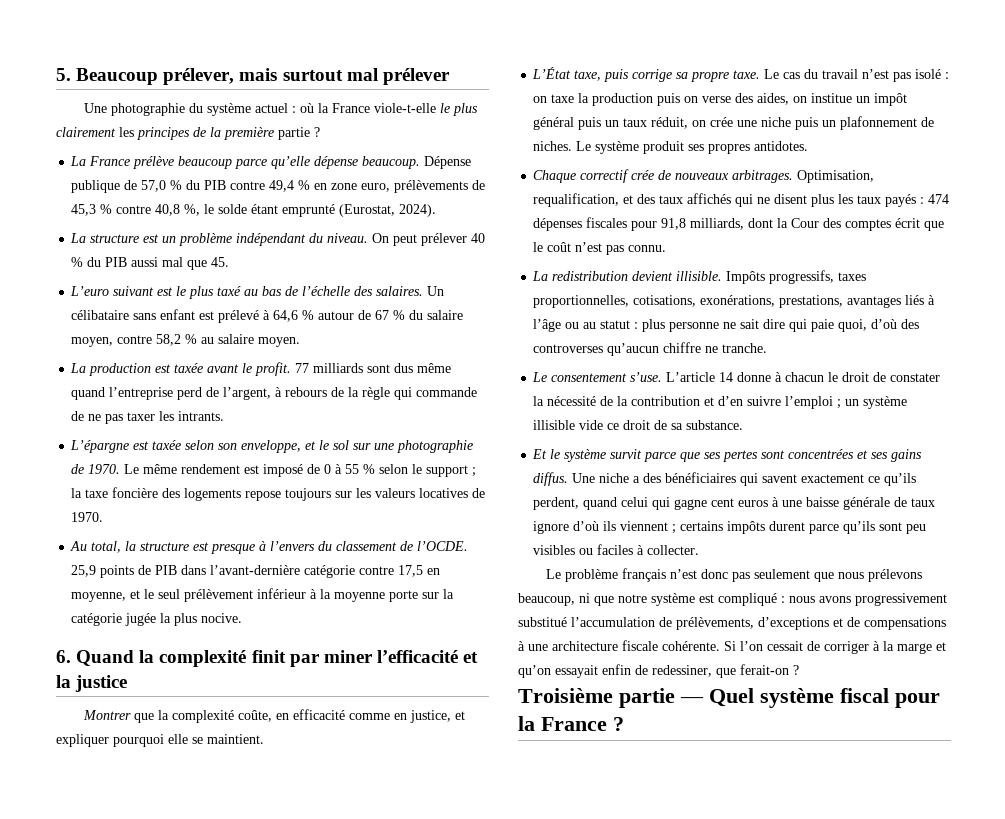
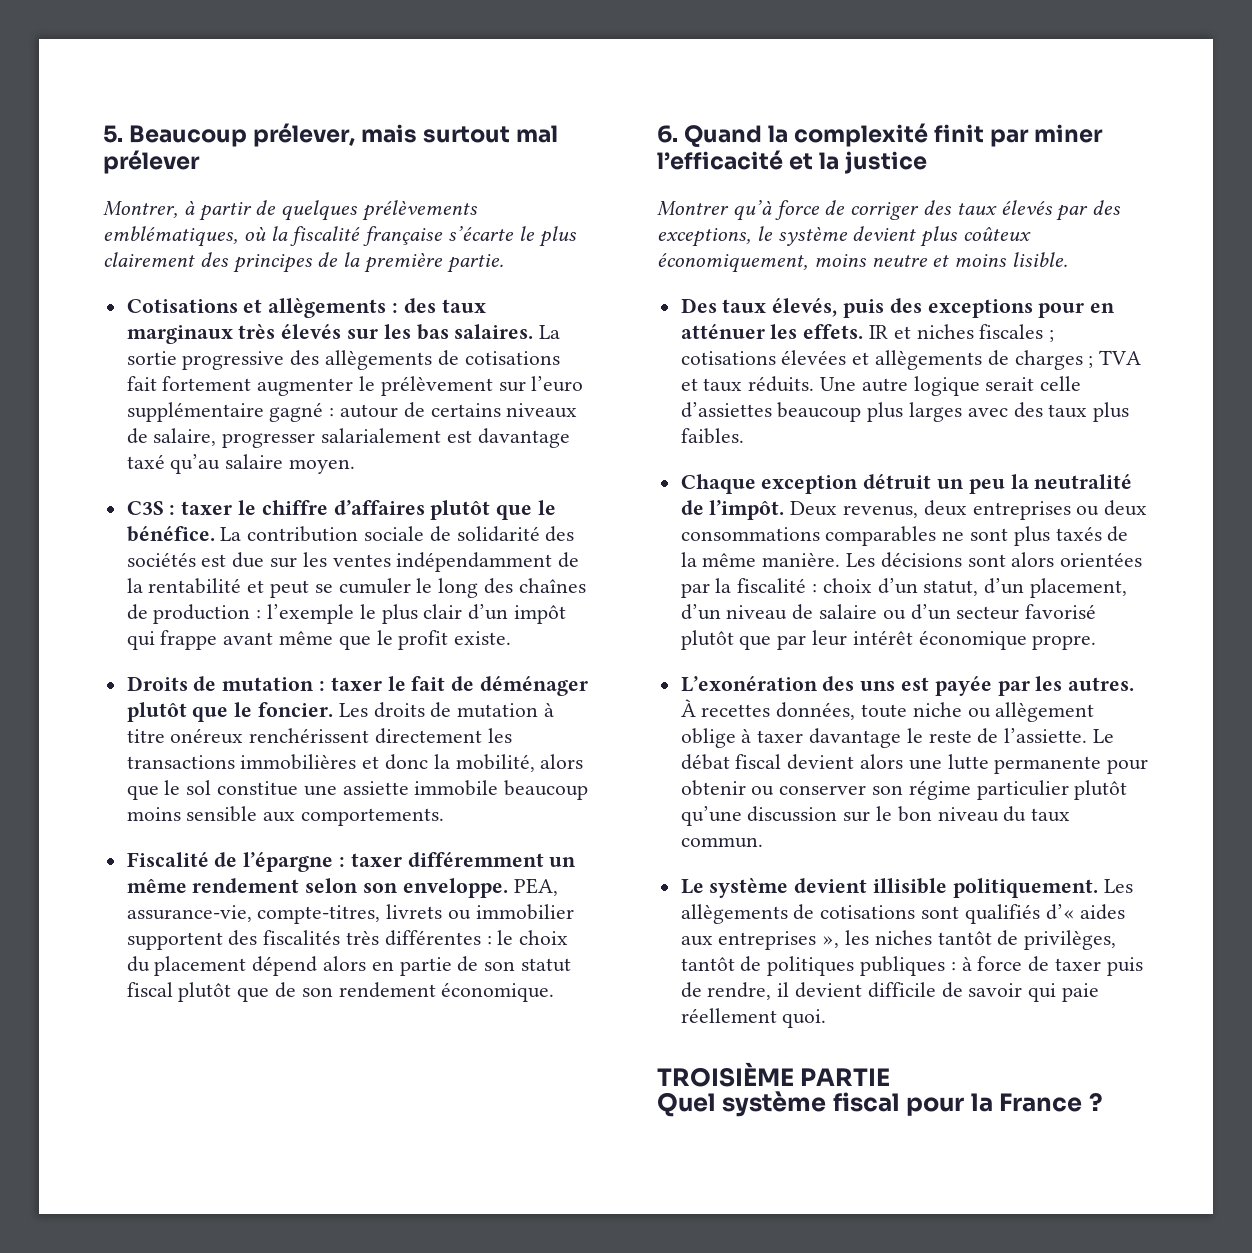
- Une photographie du système actuel : où la France viole-t-elle le plus clairement les principes de la première partie ?
- La France prélève beaucoup parce qu’elle dépense beaucoup. Dépense publique de 57,0 % du PIB contre 49,4 % en zone euro, prélèvements de 45,3 % contre 40,8 %, le solde étant emprunté (Eurostat, 2024).
- La structure est un problème indépendant du niveau. On peut prélever 40 % du PIB aussi mal que 45.
- L’euro suivant est le plus taxé au bas de l’échelle des salaires. Un célibataire sans enfant est prélevé à 64,6 % autour de 67 % du salaire moyen, contre 58,2 % au salaire moyen.
- La production est taxée avant le profit. 77 milliards sont dus même quand l’entreprise perd de l’argent, à rebours de la règle qui commande de ne pas taxer les intrants.
- L’épargne est taxée selon son enveloppe, et le sol sur une photographie de 1970. Le même rendement est imposé de 0 à 55 % selon le support ; la taxe foncière des logements repose toujours sur les valeurs locatives de 1970.
- Au total, la structure est presque à l’envers du classement de l’OCDE. 25,9 points de PIB dans l’avant-dernière catégorie contre 17,5 en moyenne, et le seul prélèvement inférieur à la moyenne porte sur la catégorie jugée la plus nocive.
+ Montrer, à partir de quelques prélèvements emblématiques, où la fiscalité française s’écarte le plus clairement des principes de la première partie.
+ Cotisations et allègements : des taux marginaux très élevés sur les bas salaires. La sortie progressive des allègements de cotisations fait fortement augmenter le prélèvement sur l’euro supplémentaire gagné : autour de certains niveaux de salaire, progresser salarialement est davantage taxé qu’au salaire moyen.
+ C3S : taxer le chiffre d’affaires plutôt que le bénéfice. La contribution sociale de solidarité des sociétés est due sur les ventes indépendamment de la rentabilité et peut se cumuler le long des chaînes de production : l’exemple le plus clair d’un impôt qui frappe avant même que le profit existe.
+ Droits de mutation : taxer le fait de déménager plutôt que le foncier. Les droits de mutation à titre onéreux renchérissent directement les transactions immobilières et donc la mobilité, alors que le sol constitue une assiette immobile beaucoup moins sensible aux comportements.
+ Fiscalité de l’épargne : taxer différemment un même rendement selon son enveloppe. PEA, assurance-vie, compte-titres, livrets ou immobilier supportent des fiscalités très différentes : le choix du placement dépend alors en partie de son statut fiscal plutôt que de son rendement économique.
- Montrer que la complexité coûte, en efficacité comme en justice, et expliquer pourquoi elle se maintient.
- L’État taxe, puis corrige sa propre taxe. Le cas du travail n’est pas isolé : on taxe la production puis on verse des aides, on institue un impôt général puis un taux réduit, on crée une niche puis un plafonnement de niches. Le système produit ses propres antidotes.
- Chaque correctif crée de nouveaux arbitrages. Optimisation, requalification, et des taux affichés qui ne disent plus les taux payés : 474 dépenses fiscales pour 91,8 milliards, dont la Cour des comptes écrit que le coût n’est pas connu.
- La redistribution devient illisible. Impôts progressifs, taxes proportionnelles, cotisations, exonérations, prestations, avantages liés à l’âge ou au statut : plus personne ne sait dire qui paie quoi, d’où des controverses qu’aucun chiffre ne tranche.
- Le consentement s’use. L’article 14 donne à chacun le droit de constater la nécessité de la contribution et d’en suivre l’emploi ; un système illisible vide ce droit de sa substance.
- Et le système survit parce que ses pertes sont concentrées et ses gains diffus. Une niche a des bénéficiaires qui savent exactement ce qu’ils perdent, quand celui qui gagne cent euros à une baisse générale de taux ignore d’où ils viennent ; certains impôts durent parce qu’ils sont peu visibles ou faciles à collecter.
- Le problème français n’est donc pas seulement que nous prélevons beaucoup, ni que notre système est compliqué : nous avons progressivement substitué l’accumulation de prélèvements, d’exceptions et de compensations à une architecture fiscale cohérente. Si l’on cessait de corriger à la marge et qu’on essayait enfin de redessiner, que ferait-on ?
- Troisième partie — Quel système fiscal pour la France ?
+ Montrer qu’à force de corriger des taux élevés par des exceptions, le système devient plus coûteux économiquement, moins neutre et moins lisible.
+ Des taux élevés, puis des exceptions pour en atténuer les effets. IR et niches fiscales ; cotisations élevées et allègements de charges ; TVA et taux réduits. Une autre logique serait celle d’assiettes beaucoup plus larges avec des taux plus faibles.
+ Chaque exception détruit un peu la neutralité de l’impôt. Deux revenus, deux entreprises ou deux consommations comparables ne sont plus taxés de la même manière. Les décisions sont alors orientées par la fiscalité : choix d’un statut, d’un placement, d’un niveau de salaire ou d’un secteur favorisé plutôt que par leur intérêt économique propre.
+ L’exonération des uns est payée par les autres. À recettes données, toute niche ou allègement oblige à taxer davantage le reste de l’assiette. Le débat fiscal devient alors une lutte permanente pour obtenir ou conserver son régime particulier plutôt qu’une discussion sur le bon niveau du taux commun.
+ Le système devient illisible politiquement. Les allègements de cotisations sont qualifiés d’« aides aux entreprises », les niches tantôt de privilèges, tantôt de politiques publiques : à force de taxer puis de rendre, il devient difficile de savoir qui paie réellement quoi.
+ TROISIÈME PARTIE
+ Quel système fiscal pour la France ?

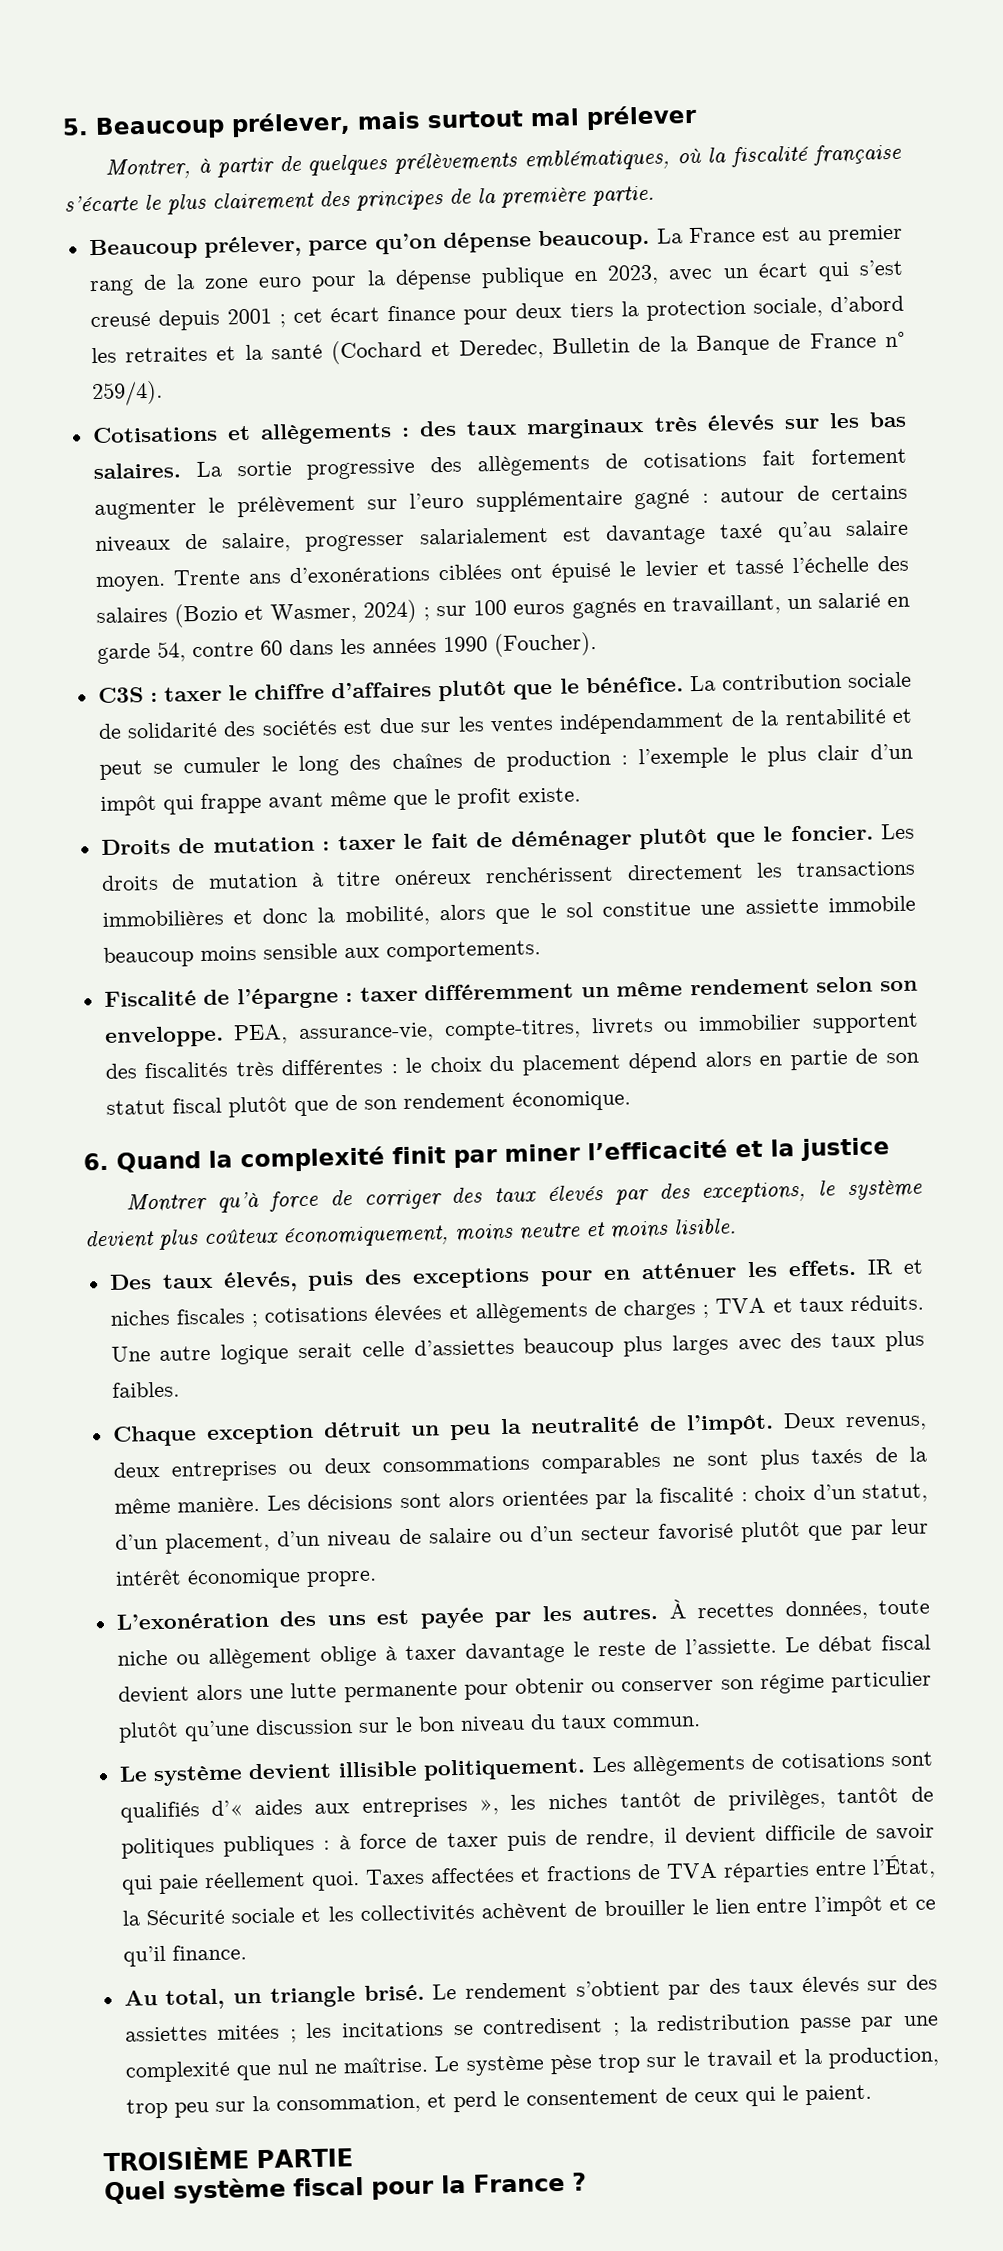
+ Beaucoup prélever, parce qu’on dépense beaucoup. La France est au premier rang de la zone euro pour la dépense publique en 2023, avec un écart qui s’est creusé depuis 2001 ; cet écart finance pour deux tiers la protection sociale, d’abord les retraites et la santé (Cochard et Deredec, Bulletin de la Banque de France n° 259/4).
+ Trente ans d’exonérations ciblées ont épuisé le levier et tassé l’échelle des salaires (Bozio et Wasmer, 2024) ; sur 100 euros gagnés en travaillant, un salarié en garde 54, contre 60 dans les années 1990 (Foucher).
+ Taxes affectées et fractions de TVA réparties entre l’État, la Sécurité sociale et les collectivités achèvent de brouiller le lien entre l’impôt et ce qu’il finance.
+ Au total, un triangle brisé. Le rendement s’obtient par des taux élevés sur des assiettes mitées ; les incitations se contredisent ; la redistribution passe par une complexité que nul ne maîtrise. Le système pèse trop sur le travail et la production, trop peu sur la consommation, et perd le consentement de ceux qui le paient.

